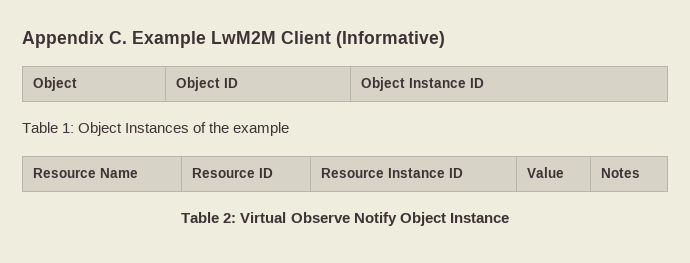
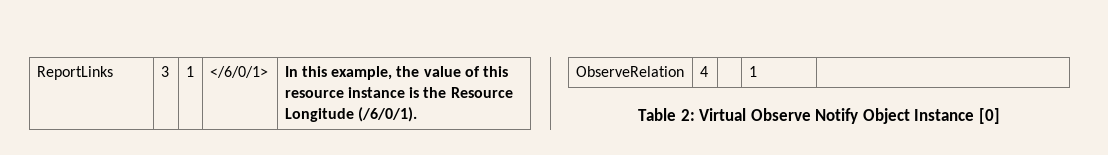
- Appendix C. Example LwM2M Client (Informative)
- Object | Object ID | Object Instance ID
- Table 1: Object Instances of the example
- Resource Name | Resource ID | Resource Instance ID | Value | Notes
+ ReportLinks | 3 | 1 | </6/0/1> | In this example, the value of this resource instance is the Resource Longitude (/6/0/1).
+ ObserveRelation | 4 | | 1 |
- Table 2: Virtual Observe Notify Object Instance
+ Table 2: Virtual Observe Notify Object Instance [0]

